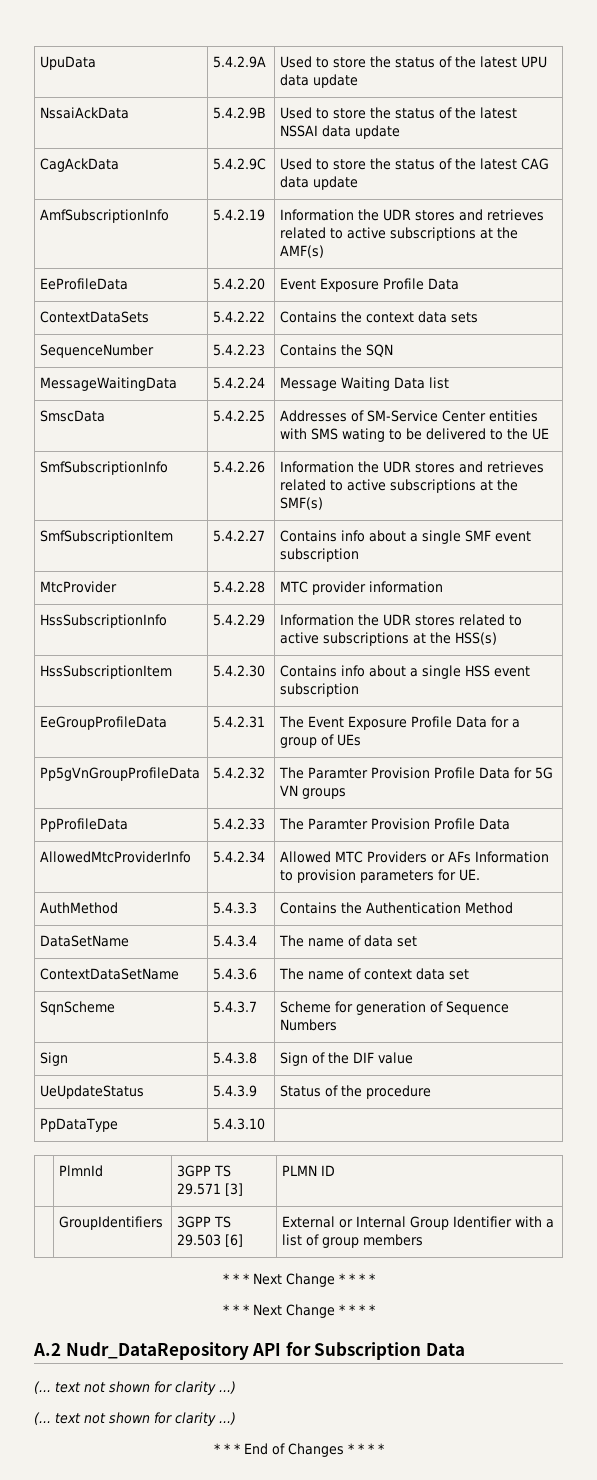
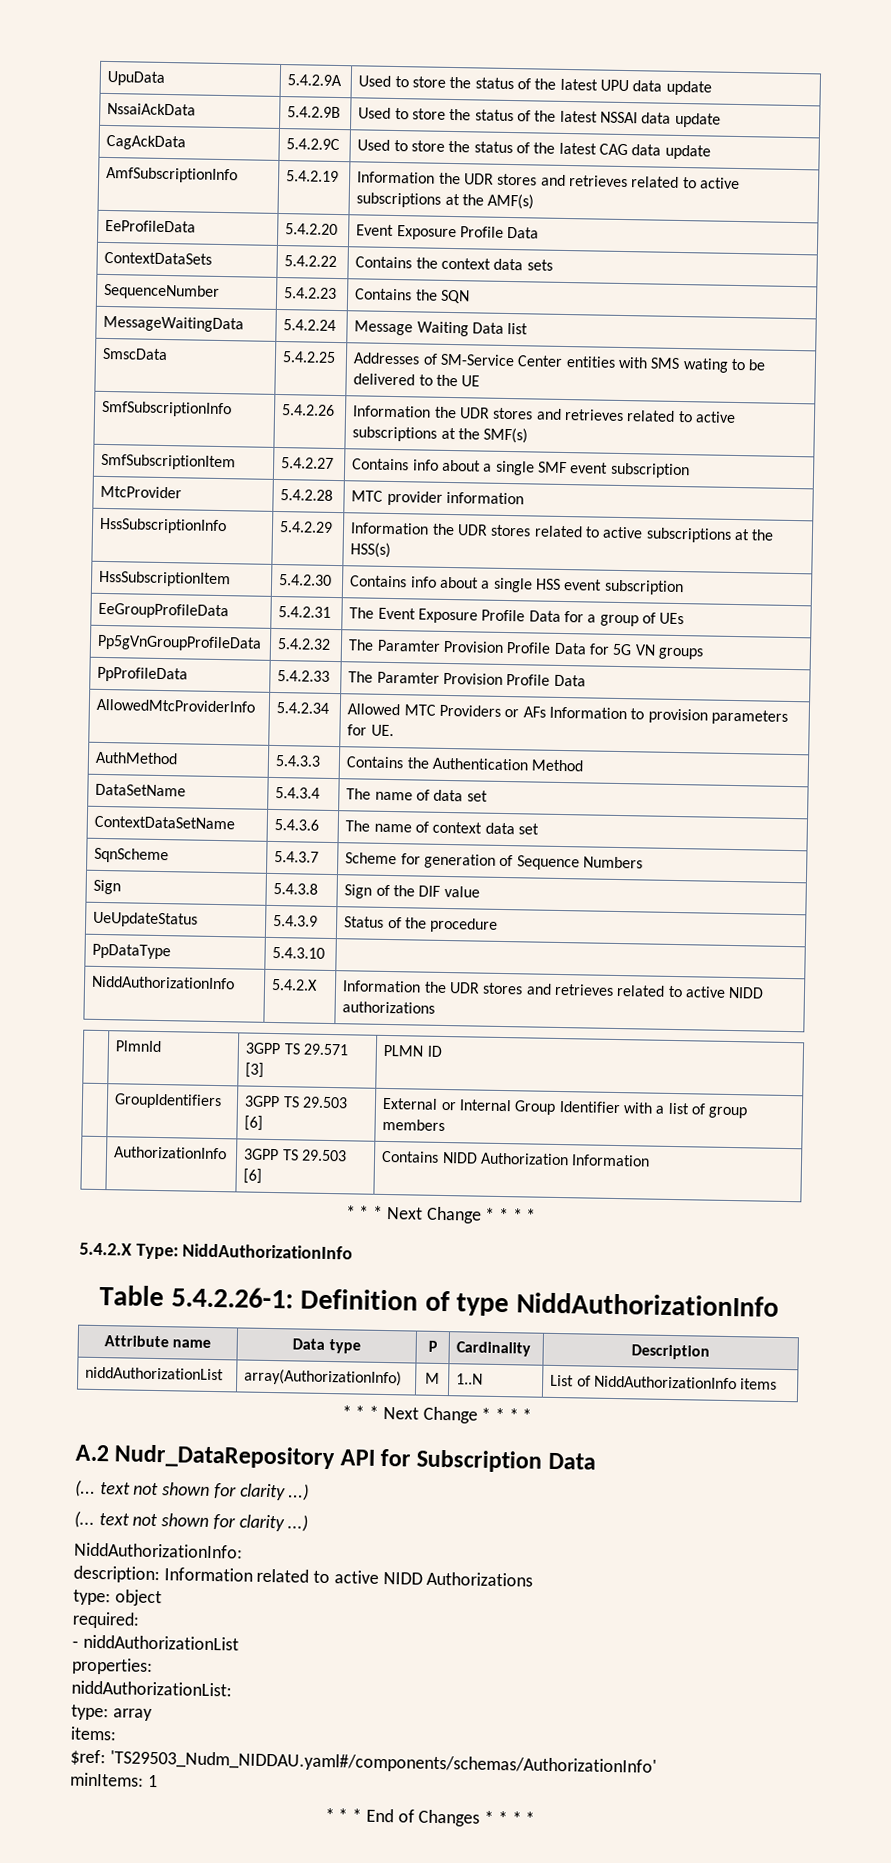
+ NiddAuthorizationInfo | 5.4.2.X | Information the UDR stores and retrieves related to active NIDD authorizations
  | GroupIdentifiers | 3GPP TS 29.503 [6] | External or Internal Group Identifier with a list of group members
+ | AuthorizationInfo | 3GPP TS 29.503 [6] | Contains NIDD Authorization Information
  * * * Next Change * * * *
+ 5.4.2.X Type: NiddAuthorizationInfo
+ Table 5.4.2.26-1: Definition of type NiddAuthorizationInfo
+ Attribute name | Data type | P | Cardinality | Description
+ niddAuthorizationList | array(AuthorizationInfo) | M | 1..N | List of NiddAuthorizationInfo items
+ NiddAuthorizationInfo:
+ description: Information related to active NIDD Authorizations
+ type: object
+ required:
+ - niddAuthorizationList
+ properties:
+ niddAuthorizationList:
+ type: array
+ items:
+ $ref: 'TS29503_Nudm_NIDDAU.yaml#/components/schemas/AuthorizationInfo'
+ minItems: 1

